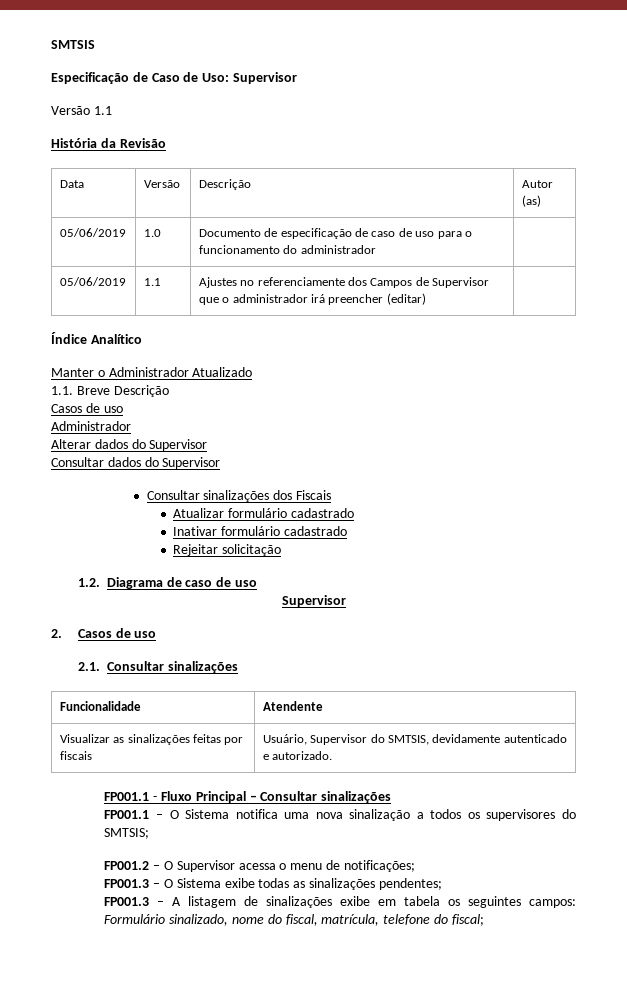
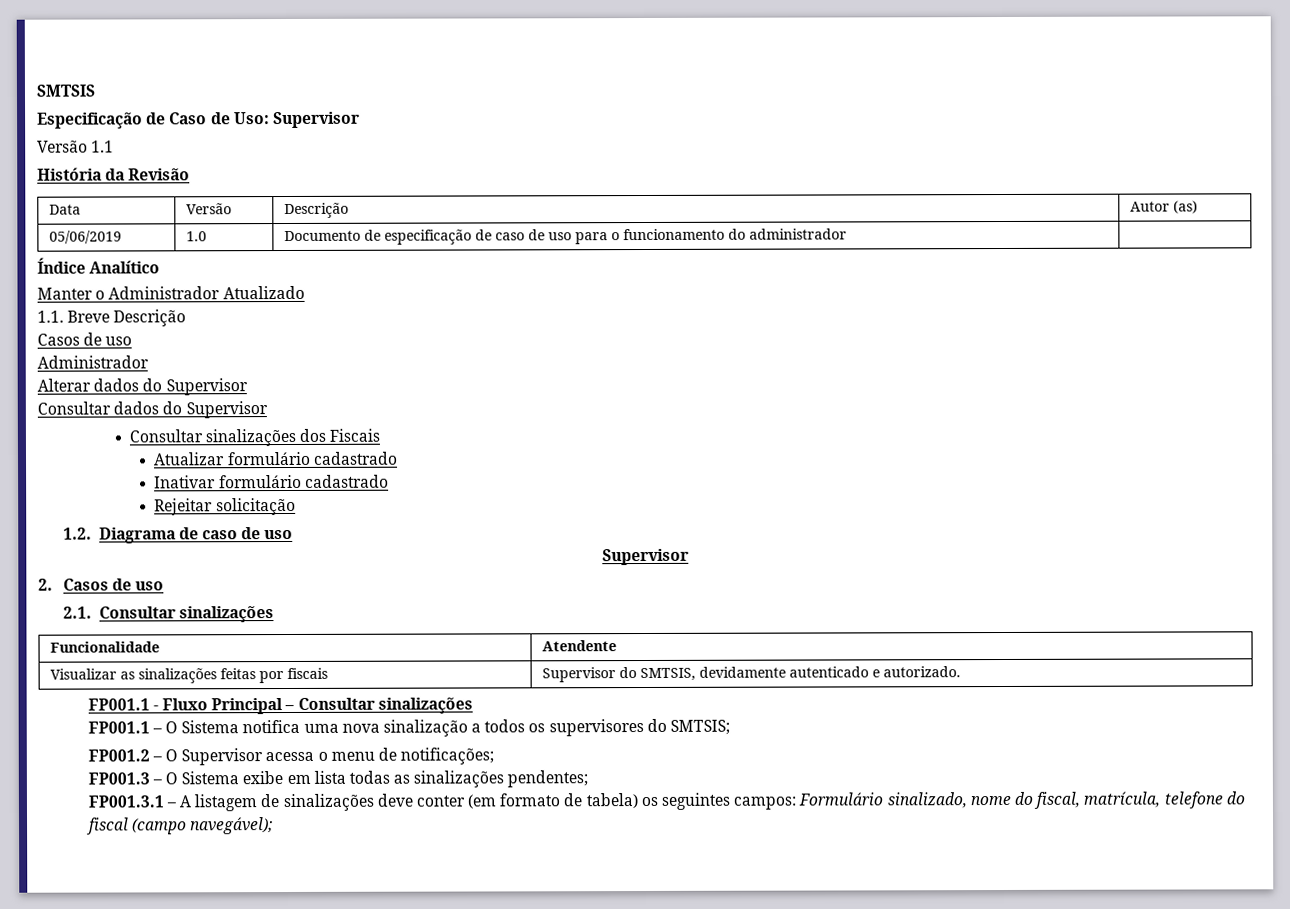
- 05/06/2019 | 1.1 | Ajustes no referenciamente dos Campos de Supervisor que o administrador irá preencher (editar) |
- Visualizar as sinalizações feitas por fiscais | Usuário, Supervisor do SMTSIS, devidamente autenticado e autorizado.
+ Visualizar as sinalizações feitas por fiscais | Supervisor do SMTSIS, devidamente autenticado e autorizado.
- FP001.3 – O Sistema exibe todas as sinalizações pendentes;
+ FP001.3 – O Sistema exibe em lista todas as sinalizações pendentes;
- FP001.3 – A listagem de sinalizações exibe em tabela os seguintes campos: Formulário sinalizado, nome do fiscal, matrícula, telefone do fiscal;
+ FP001.3.1 – A listagem de sinalizações deve conter (em formato de tabela) os seguintes campos: Formulário sinalizado, nome do fiscal, matrícula, telefone do fiscal (campo navegável);

